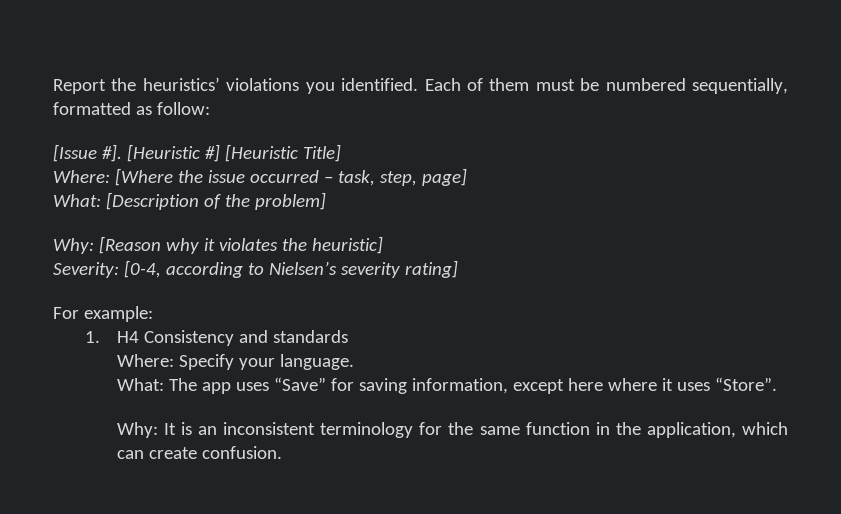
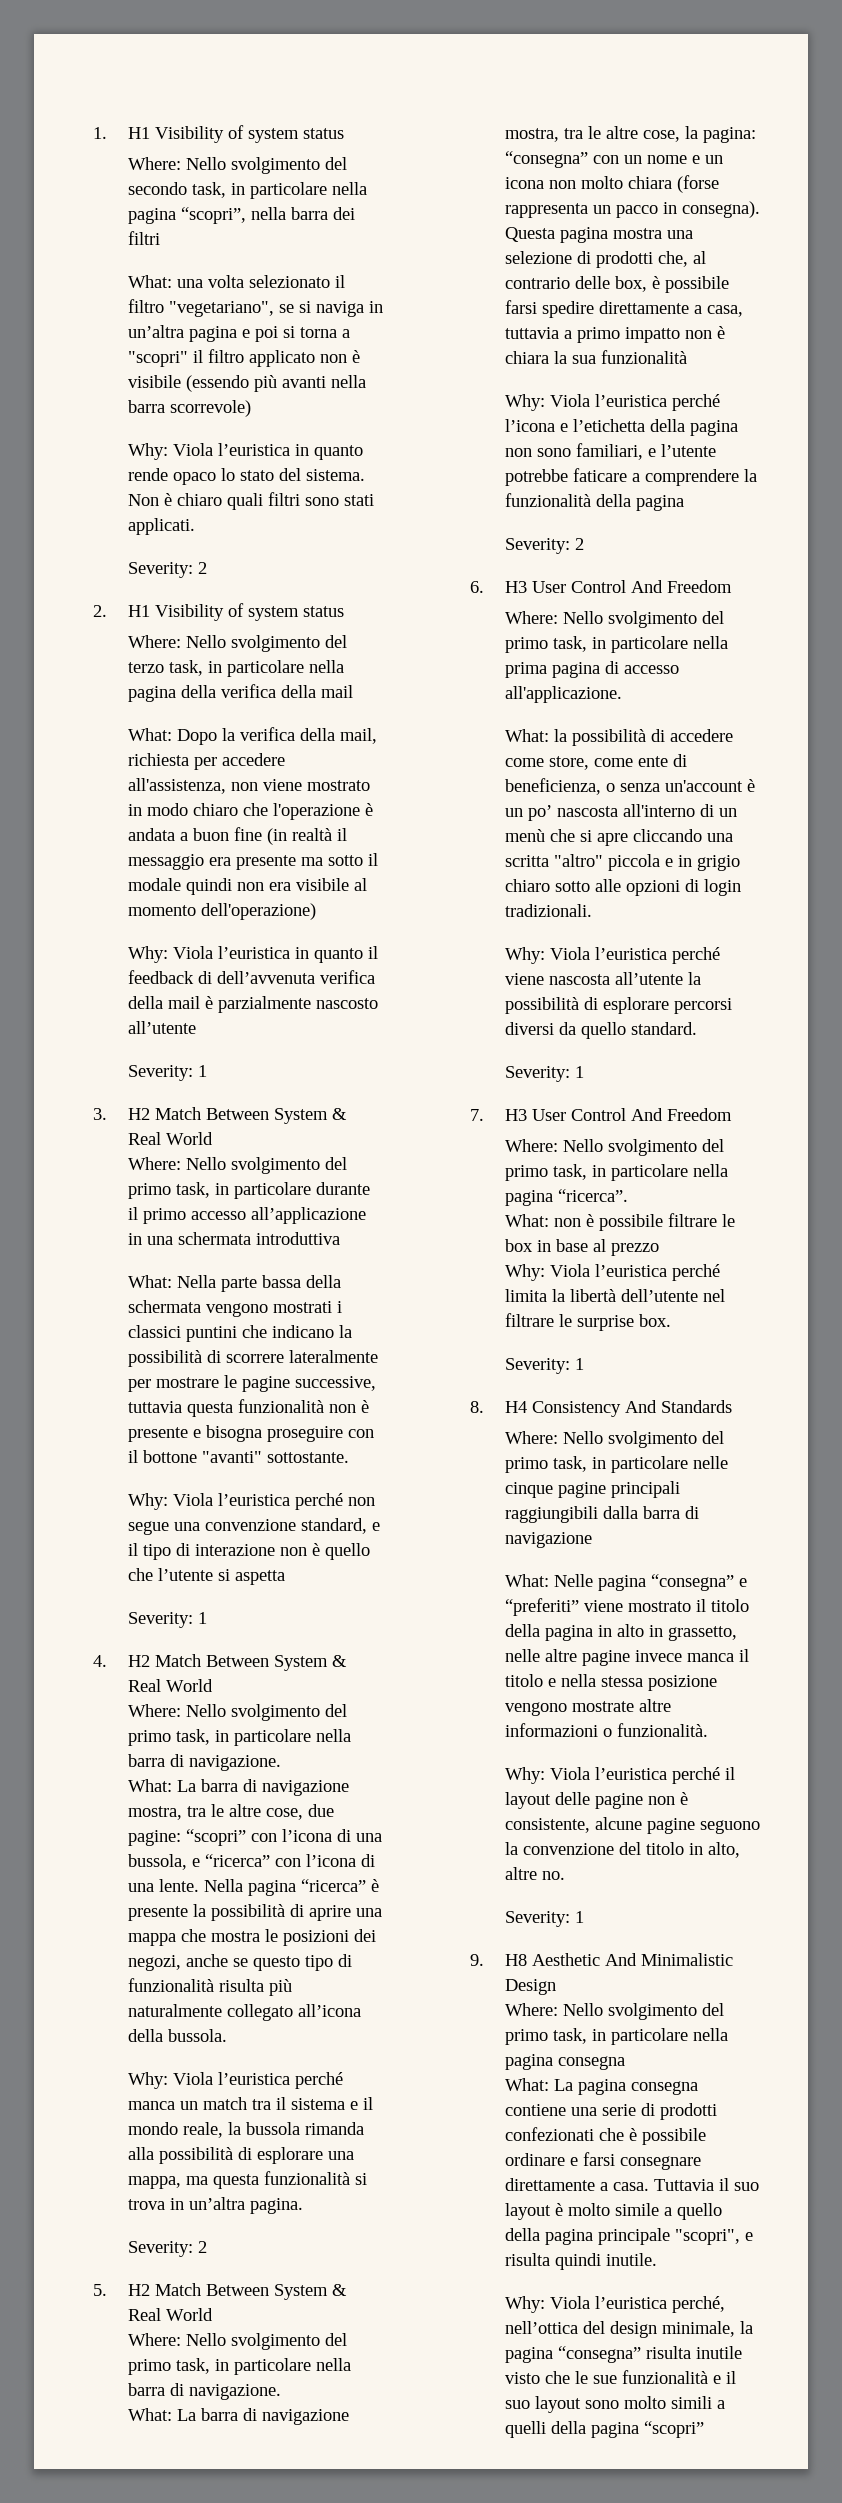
- Report the heuristics’ violations you identified. Each of them must be numbered sequentially, formatted as follow:
- [Issue #]. [Heuristic #] [Heuristic Title]
- Where: [Where the issue occurred – task, step, page]
- What: [Description of the problem]
- Why: [Reason why it violates the heuristic]
- Severity: [0-4, according to Nielsen’s severity rating]
- For example:
- 1. H4 Consistency and standards
- Where: Specify your language.
- What: The app uses “Save” for saving information, except here where it uses “Store”.
- Why: It is an inconsistent terminology for the same function in the application, which can create confusion.
+ 1. H1 Visibility of system status
+ Where: Nello svolgimento del secondo task, in particolare nella pagina “scopri”, nella barra dei filtri
+ What: una volta selezionato il filtro "vegetariano", se si naviga in un’altra pagina e poi si torna a "scopri" il filtro applicato non è visibile (essendo più avanti nella barra scorrevole)
+ Why: Viola l’euristica in quanto rende opaco lo stato del sistema. Non è chiaro quali filtri sono stati applicati.
+ Severity: 2
+ 2. H1 Visibility of system status
+ Where: Nello svolgimento del terzo task, in particolare nella pagina della verifica della mail
+ What: Dopo la verifica della mail, richiesta per accedere all'assistenza, non viene mostrato in modo chiaro che l'operazione è andata a buon fine (in realtà il messaggio era presente ma sotto il modale quindi non era visibile al momento dell'operazione)
+ Why: Viola l’euristica in quanto il feedback di dell’avvenuta verifica della mail è parzialmente nascosto all’utente
+ Severity: 1
+ 3. H2 Match Between System & Real World
+ Where: Nello svolgimento del primo task, in particolare durante il primo accesso all’applicazione in una schermata introduttiva
+ What: Nella parte bassa della schermata vengono mostrati i classici puntini che indicano la possibilità di scorrere lateralmente per mostrare le pagine successive, tuttavia questa funzionalità non è presente e bisogna proseguire con il bottone "avanti" sottostante.
+ Why: Viola l’euristica perché non segue una convenzione standard, e il tipo di interazione non è quello che l’utente si aspetta
+ Severity: 1
+ 4. H2 Match Between System & Real World
+ Where: Nello svolgimento del primo task, in particolare nella barra di navigazione.
+ What: La barra di navigazione mostra, tra le altre cose, due pagine: “scopri” con l’icona di una bussola, e “ricerca” con l’icona di una lente. Nella pagina “ricerca” è presente la possibilità di aprire una mappa che mostra le posizioni dei negozi, anche se questo tipo di funzionalità risulta più naturalmente collegato all’icona della bussola.
+ Why: Viola l’euristica perché manca un match tra il sistema e il mondo reale, la bussola rimanda alla possibilità di esplorare una mappa, ma questa funzionalità si trova in un’altra pagina.
+ Severity: 2
+ 5. H2 Match Between System & Real World
+ Where: Nello svolgimento del primo task, in particolare nella barra di navigazione.
+ What: La barra di navigazione mostra, tra le altre cose, la pagina: “consegna” con un nome e un icona non molto chiara (forse rappresenta un pacco in consegna). Questa pagina mostra una selezione di prodotti che, al contrario delle box, è possibile farsi spedire direttamente a casa, tuttavia a primo impatto non è chiara la sua funzionalità
+ Why: Viola l’euristica perché l’icona e l’etichetta della pagina non sono familiari, e l’utente potrebbe faticare a comprendere la funzionalità della pagina
+ Severity: 2
+ 6. H3 User Control And Freedom
+ Where: Nello svolgimento del primo task, in particolare nella prima pagina di accesso all'applicazione.
+ What: la possibilità di accedere come store, come ente di beneficienza, o senza un'account è un po’ nascosta all'interno di un menù che si apre cliccando una scritta "altro" piccola e in grigio chiaro sotto alle opzioni di login tradizionali.
+ Why: Viola l’euristica perché viene nascosta all’utente la possibilità di esplorare percorsi diversi da quello standard.
+ Severity: 1
+ 7. H3 User Control And Freedom
+ Where: Nello svolgimento del primo task, in particolare nella pagina “ricerca”.
+ What: non è possibile filtrare le box in base al prezzo
+ Why: Viola l’euristica perché limita la libertà dell’utente nel filtrare le surprise box.
+ Severity: 1
+ 8. H4 Consistency And Standards
+ Where: Nello svolgimento del primo task, in particolare nelle cinque pagine principali raggiungibili dalla barra di navigazione
+ What: Nelle pagina “consegna” e “preferiti” viene mostrato il titolo della pagina in alto in grassetto, nelle altre pagine invece manca il titolo e nella stessa posizione vengono mostrate altre informazioni o funzionalità.
+ Why: Viola l’euristica perché il layout delle pagine non è consistente, alcune pagine seguono la convenzione del titolo in alto, altre no.
+ Severity: 1
+ 9. H8 Aesthetic And Minimalistic Design
+ Where: Nello svolgimento del primo task, in particolare nella pagina consegna
+ What: La pagina consegna contiene una serie di prodotti confezionati che è possibile ordinare e farsi consegnare direttamente a casa. Tuttavia il suo layout è molto simile a quello della pagina principale "scopri", e risulta quindi inutile.
+ Why: Viola l’euristica perché, nell’ottica del design minimale, la pagina “consegna” risulta inutile visto che le sue funzionalità e il suo layout sono molto simili a quelli della pagina “scopri”

